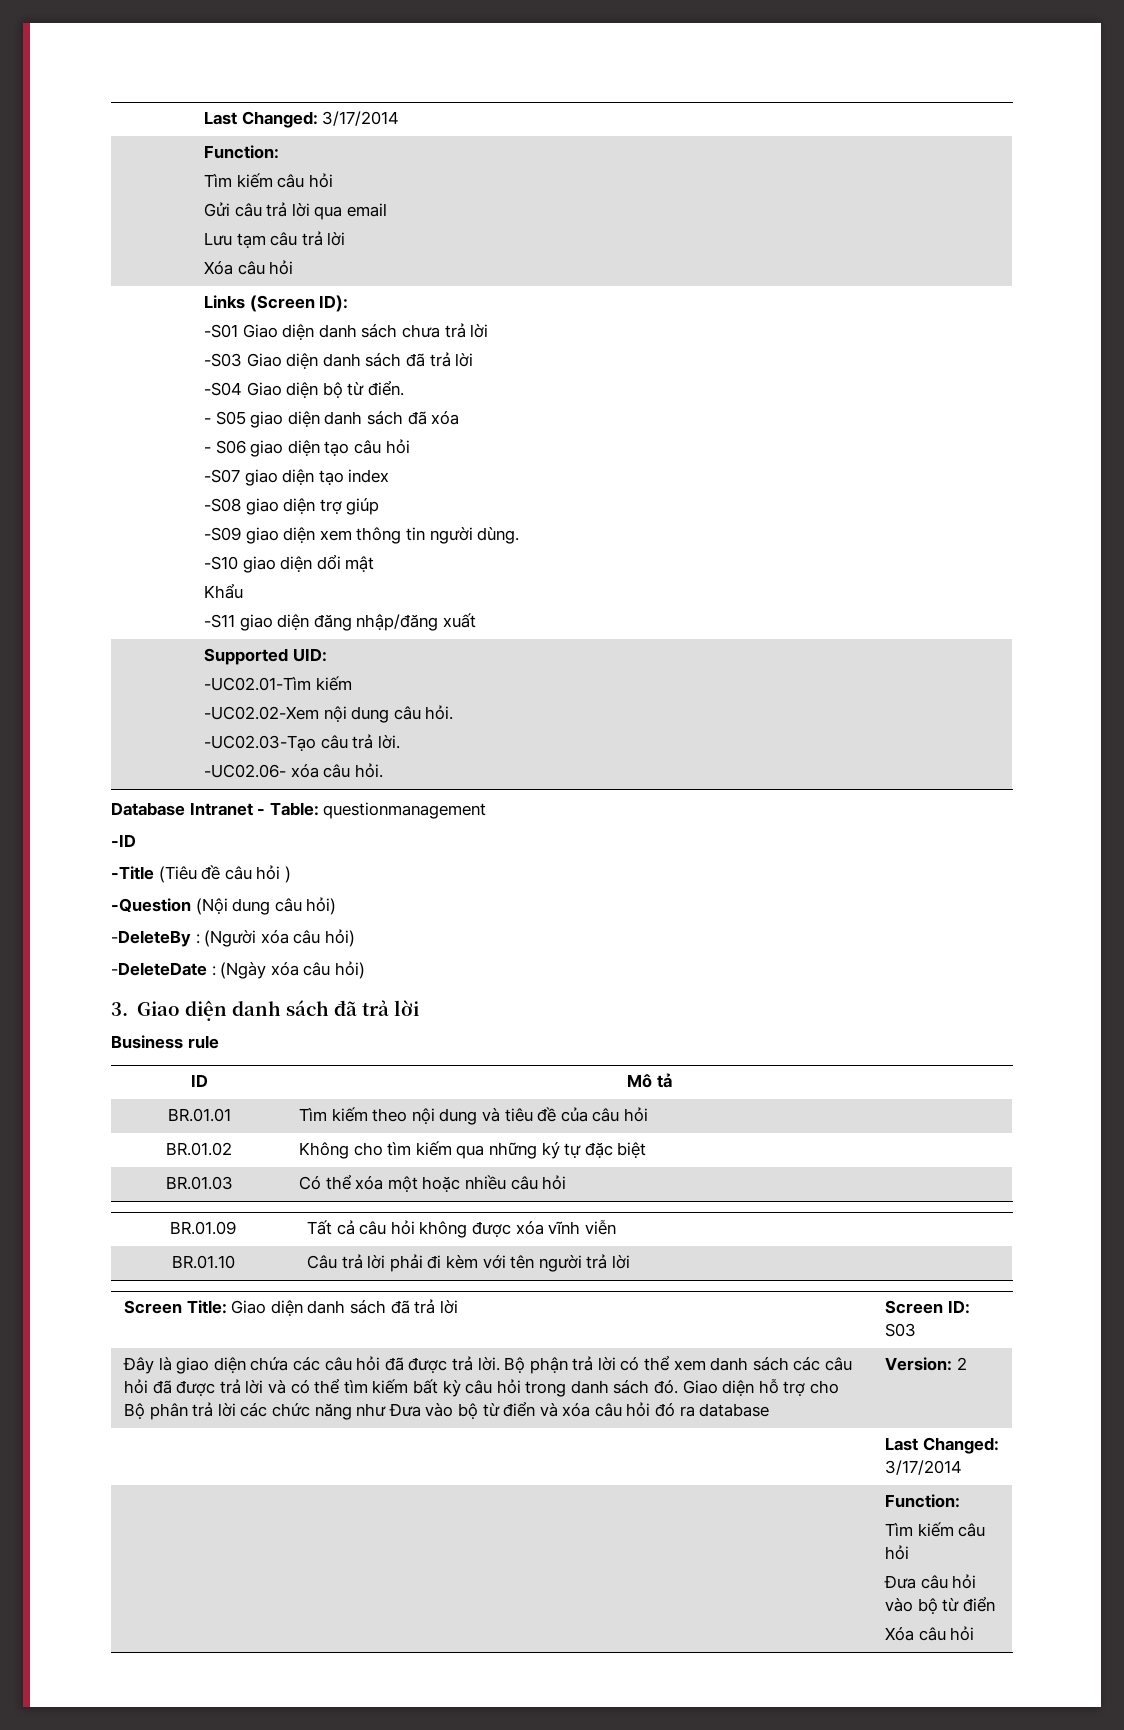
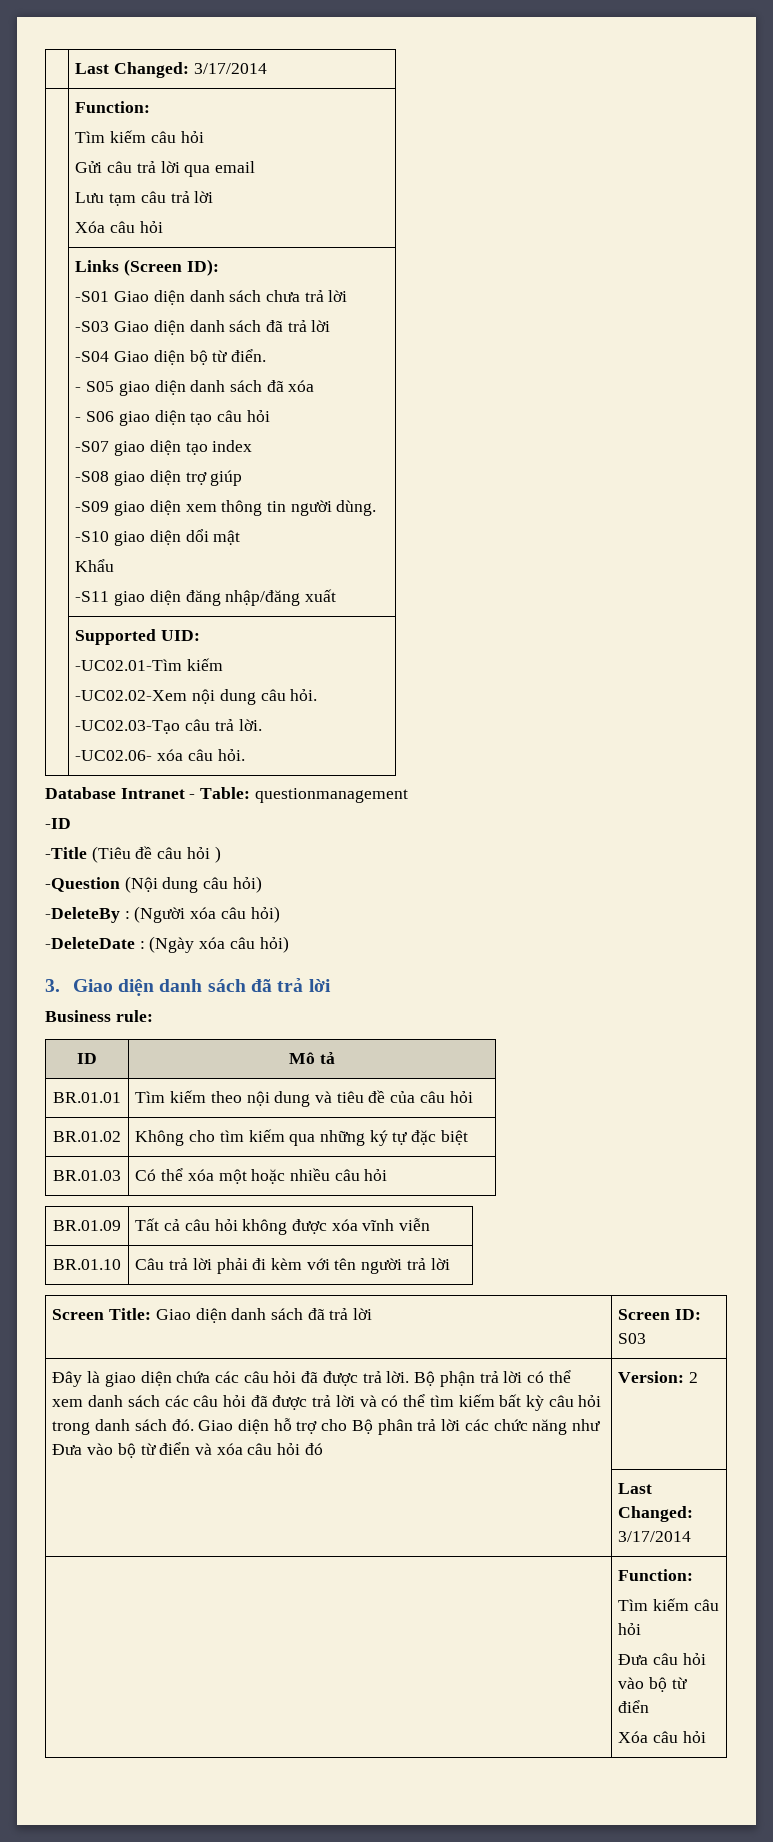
- Business rule
+ Business rule:
- Giao diện hỗ trợ cho Bộ phân trả lời các chức năng như Đưa vào bộ từ điển và xóa câu hỏi đó ra database
+ Giao diện hỗ trợ cho Bộ phân trả lời các chức năng như Đưa vào bộ từ điển và xóa câu hỏi đó

